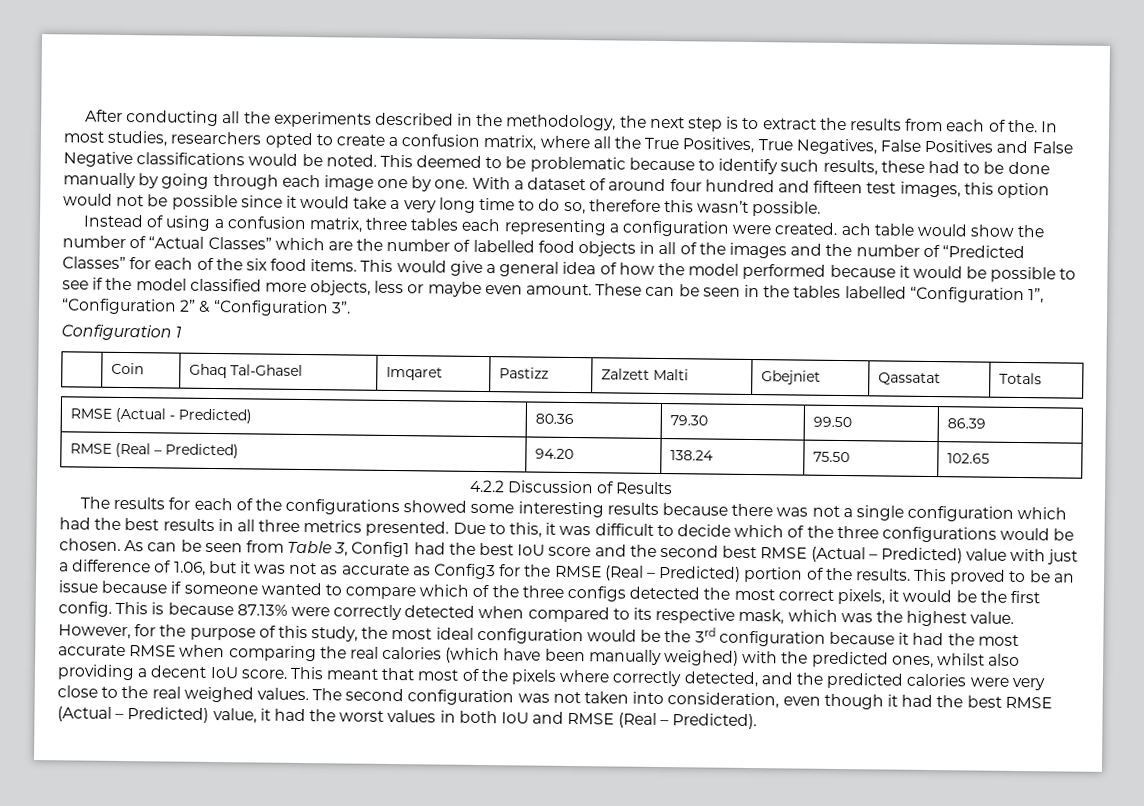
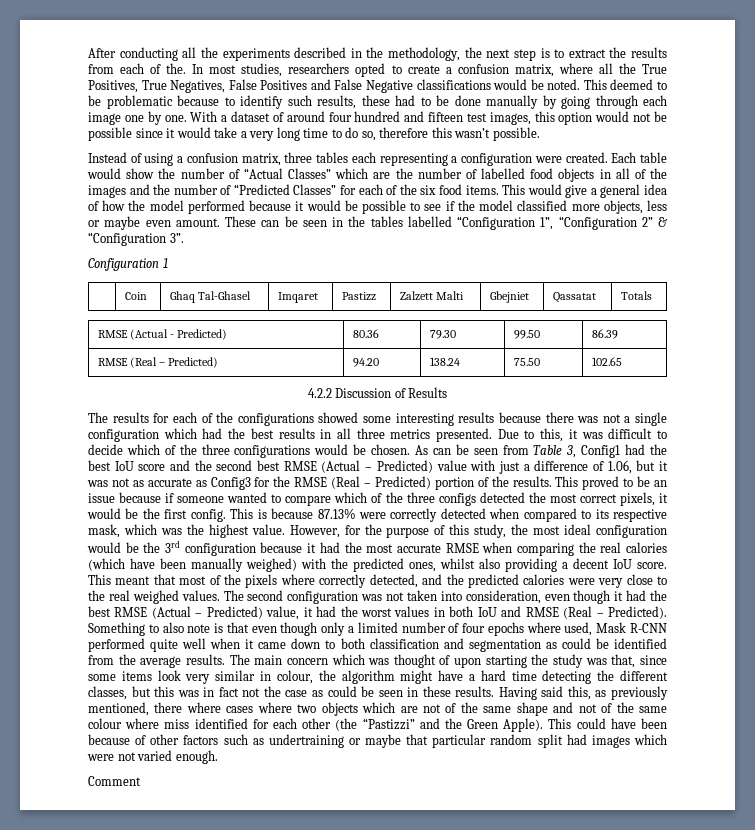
- Instead of using a confusion matrix, three tables each representing a configuration were created. ach table would show the number of “Actual Classes” which are the number of labelled food objects in all of the images and the number of “Predicted Classes” for each of the six food items.
+ Instead of using a confusion matrix, three tables each representing a configuration were created. Each table would show the number of “Actual Classes” which are the number of labelled food objects in all of the images and the number of “Predicted Classes” for each of the six food items.
+ Something to also note is that even though only a limited number of four epochs where used, Mask R-CNN performed quite well when it came down to both classification and segmentation as could be identified from the average results. The main concern which was thought of upon starting the study was that, since some items look very similar in colour, the algorithm might have a hard time detecting the different classes, but this was in fact not the case as could be seen in these results. Having said this, as previously mentioned, there where cases where two objects which are not of the same shape and not of the same colour where miss identified for each other (the “Pastizzi” and the Green Apple). This could have been because of other factors such as undertraining or maybe that particular random split had images which were not varied enough.
+ Comment

